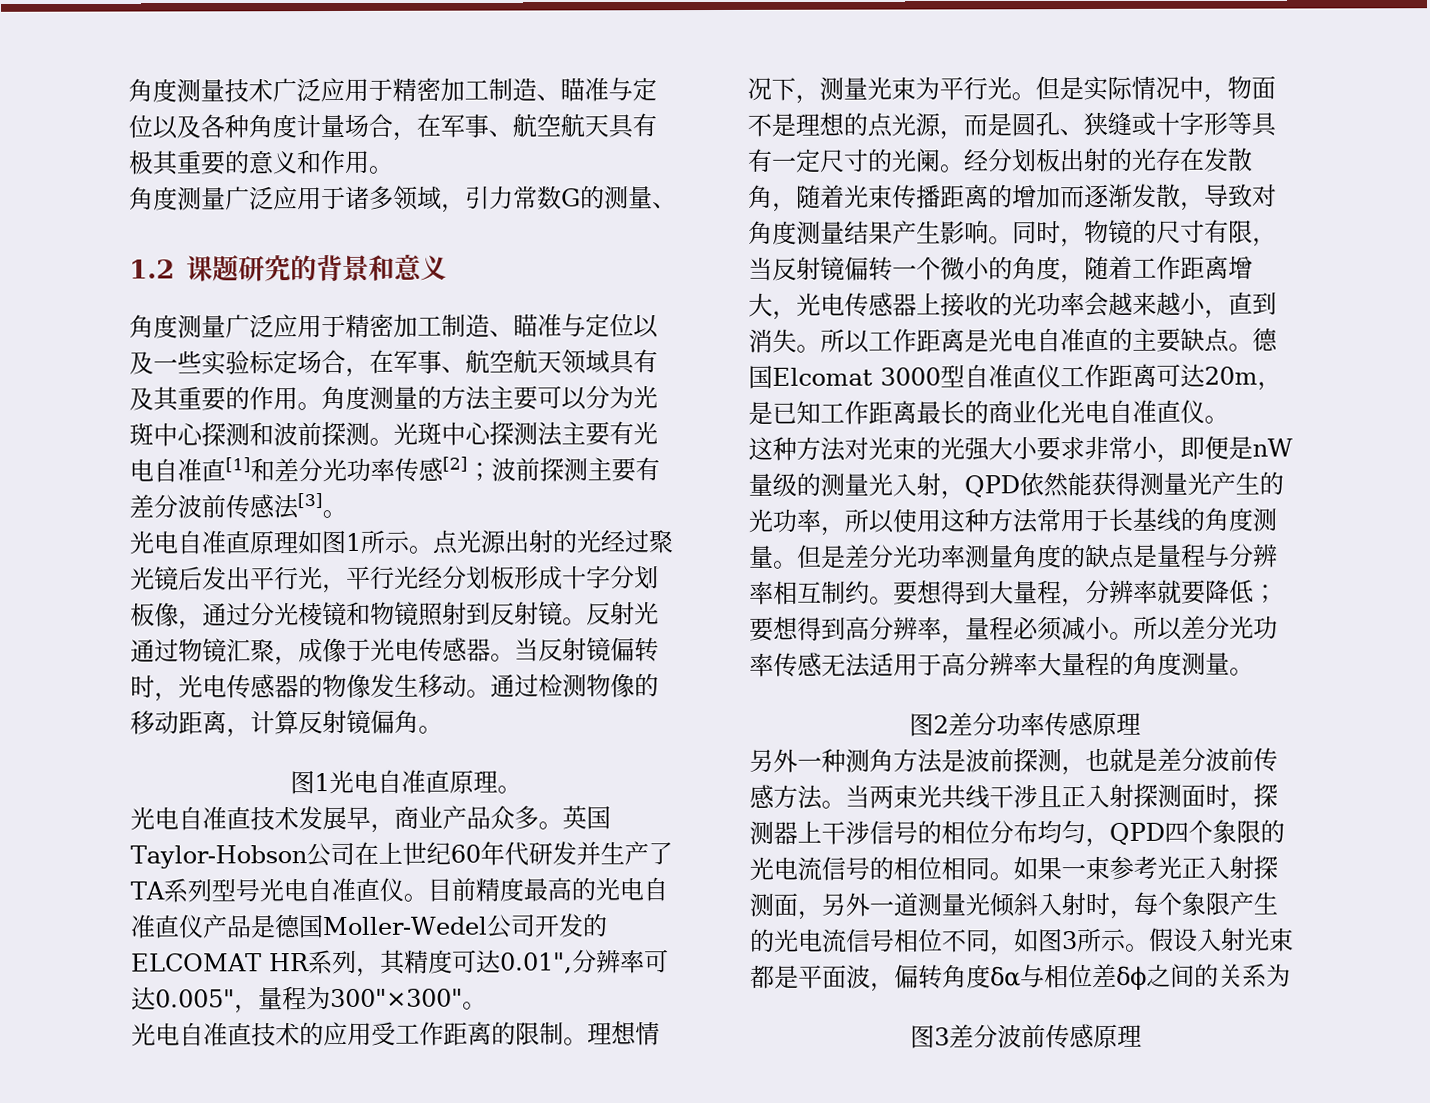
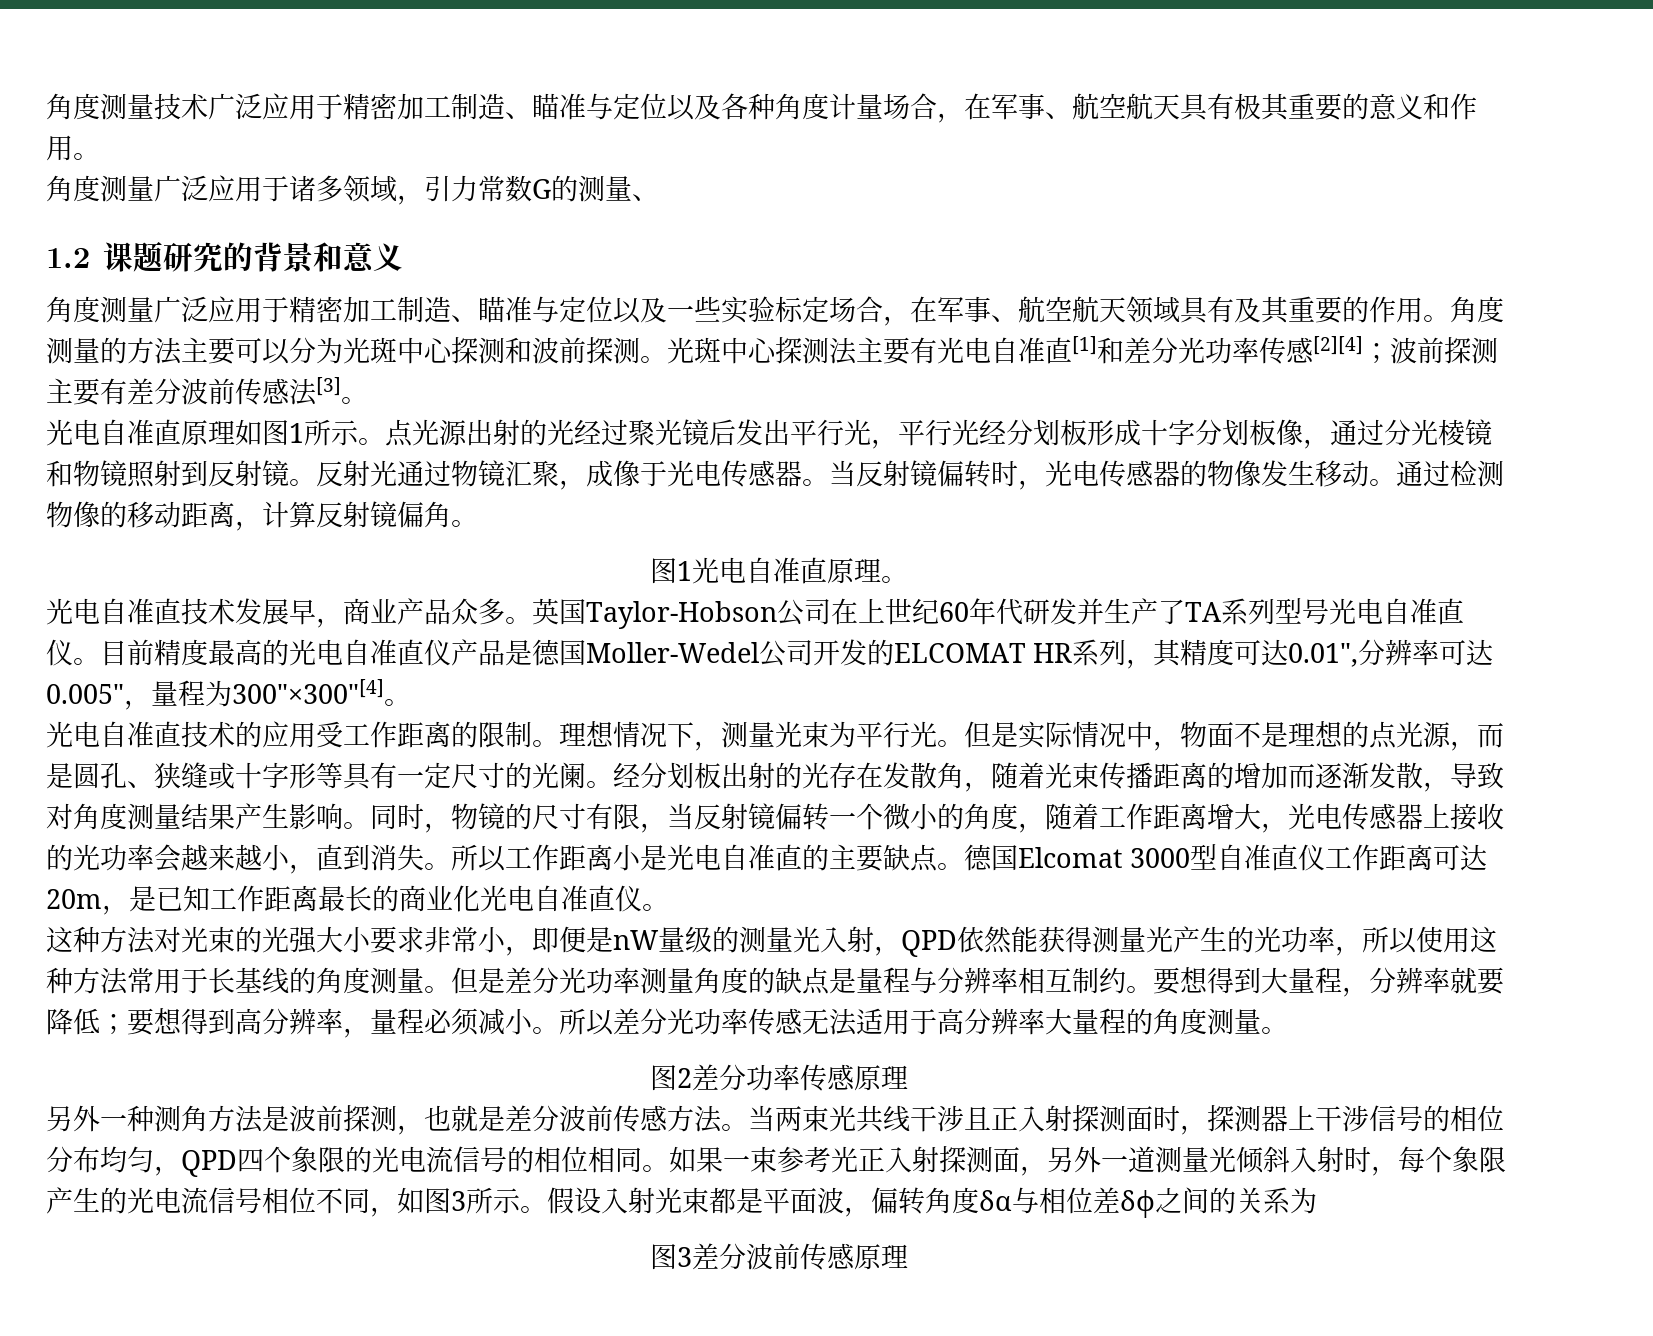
- 光斑中心探测法主要有光电自准直[1]和差分光功率传感[2]；波前探测主要有差分波前传感法[3]。
+ 光斑中心探测法主要有光电自准直[1]和差分光功率传感[2][4]；波前探测主要有差分波前传感法[3]。
- 目前精度最高的光电自准直仪产品是德国Moller-Wedel公司开发的ELCOMAT HR系列，其精度可达0.01",分辨率可达0.005"，量程为300"×300"。
+ 目前精度最高的光电自准直仪产品是德国Moller-Wedel公司开发的ELCOMAT HR系列，其精度可达0.01",分辨率可达0.005"，量程为300"×300"[4]。
- 所以工作距离是光电自准直的主要缺点。
+ 所以工作距离小是光电自准直的主要缺点。

